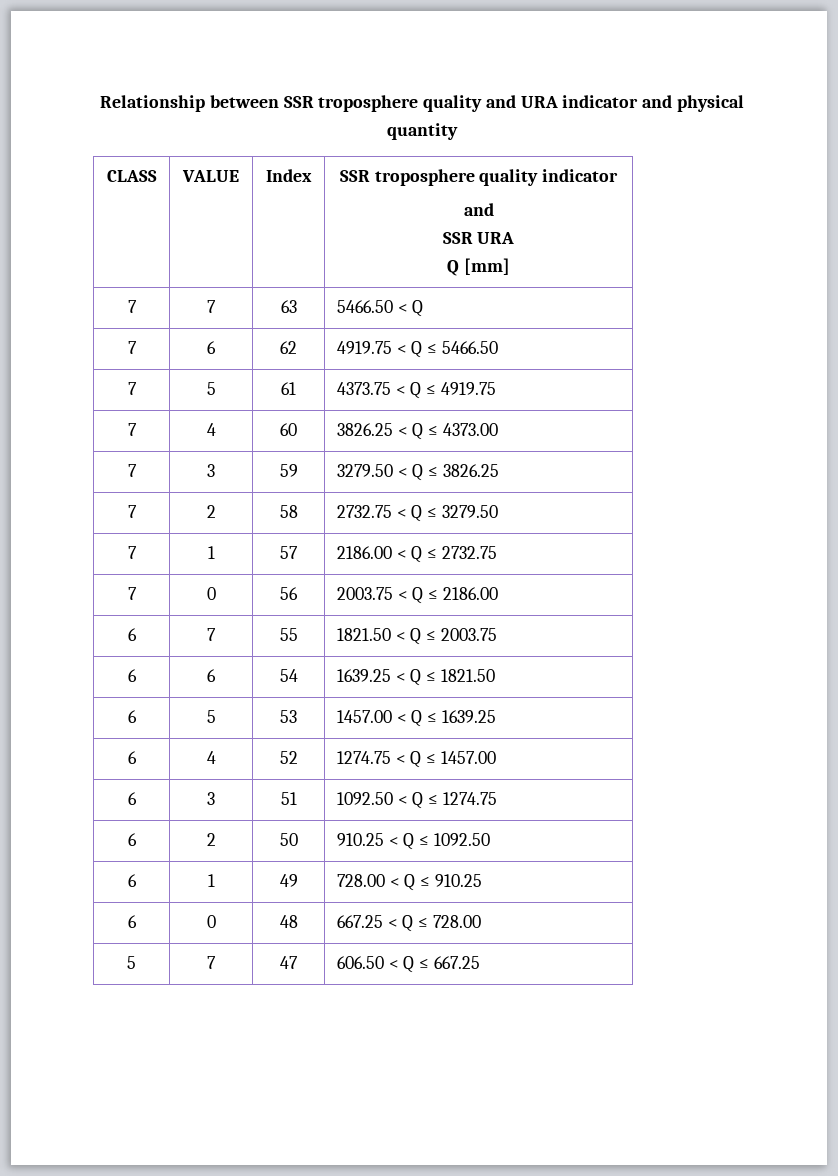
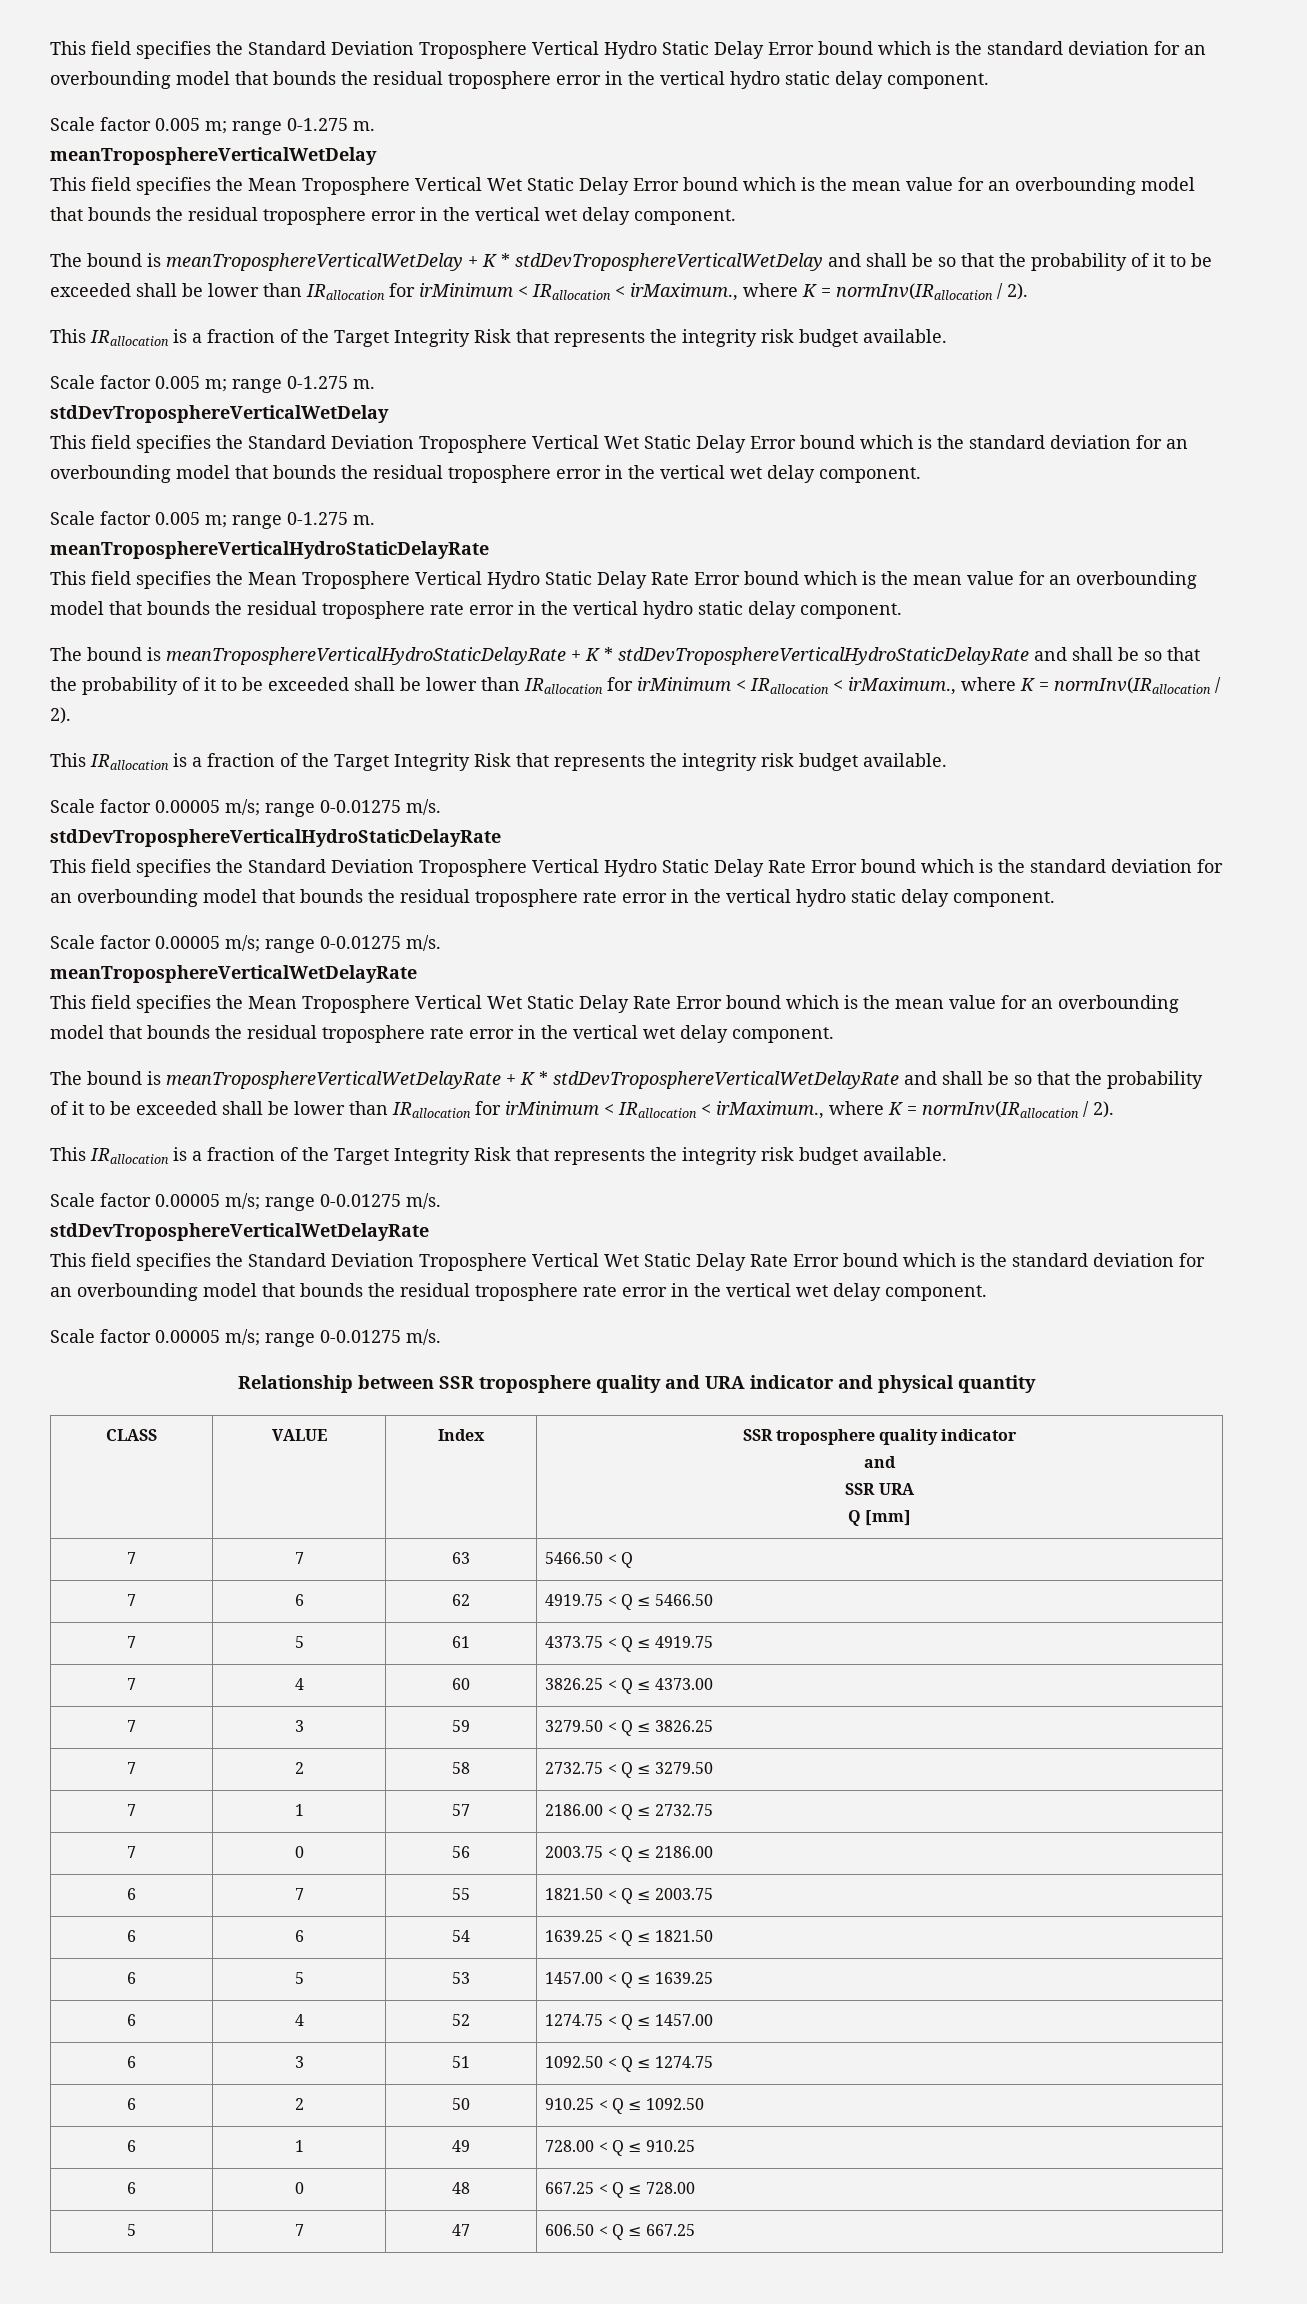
+ This field specifies the Standard Deviation Troposphere Vertical Hydro Static Delay Error bound which is the standard deviation for an overbounding model that bounds the residual troposphere error in the vertical hydro static delay component.
+ Scale factor 0.005 m; range 0-1.275 m.
+ meanTroposphereVerticalWetDelay
+ This field specifies the Mean Troposphere Vertical Wet Static Delay Error bound which is the mean value for an overbounding model that bounds the residual troposphere error in the vertical wet delay component.
+ The bound is meanTroposphereVerticalWetDelay + K * stdDevTroposphereVerticalWetDelay and shall be so that the probability of it to be exceeded shall be lower than IRallocation for irMinimum < IRallocation < irMaximum., where K = normInv(IRallocation / 2).
+ This IRallocation is a fraction of the Target Integrity Risk that represents the integrity risk budget available.
+ Scale factor 0.005 m; range 0-1.275 m.
+ stdDevTroposphereVerticalWetDelay
+ This field specifies the Standard Deviation Troposphere Vertical Wet Static Delay Error bound which is the standard deviation for an overbounding model that bounds the residual troposphere error in the vertical wet delay component.
+ Scale factor 0.005 m; range 0-1.275 m.
+ meanTroposphereVerticalHydroStaticDelayRate
+ This field specifies the Mean Troposphere Vertical Hydro Static Delay Rate Error bound which is the mean value for an overbounding model that bounds the residual troposphere rate error in the vertical hydro static delay component.
+ The bound is meanTroposphereVerticalHydroStaticDelayRate + K * stdDevTroposphereVerticalHydroStaticDelayRate and shall be so that the probability of it to be exceeded shall be lower than IRallocation for irMinimum < IRallocation < irMaximum., where K = normInv(IRallocation / 2).
+ This IRallocation is a fraction of the Target Integrity Risk that represents the integrity risk budget available.
+ Scale factor 0.00005 m/s; range 0-0.01275 m/s.
+ stdDevTroposphereVerticalHydroStaticDelayRate
+ This field specifies the Standard Deviation Troposphere Vertical Hydro Static Delay Rate Error bound which is the standard deviation for an overbounding model that bounds the residual troposphere rate error in the vertical hydro static delay component.
+ Scale factor 0.00005 m/s; range 0-0.01275 m/s.
+ meanTroposphereVerticalWetDelayRate
+ This field specifies the Mean Troposphere Vertical Wet Static Delay Rate Error bound which is the mean value for an overbounding model that bounds the residual troposphere rate error in the vertical wet delay component.
+ The bound is meanTroposphereVerticalWetDelayRate + K * stdDevTroposphereVerticalWetDelayRate and shall be so that the probability of it to be exceeded shall be lower than IRallocation for irMinimum < IRallocation < irMaximum., where K = normInv(IRallocation / 2).
+ This IRallocation is a fraction of the Target Integrity Risk that represents the integrity risk budget available.
+ Scale factor 0.00005 m/s; range 0-0.01275 m/s.
+ stdDevTroposphereVerticalWetDelayRate
+ This field specifies the Standard Deviation Troposphere Vertical Wet Static Delay Rate Error bound which is the standard deviation for an overbounding model that bounds the residual troposphere rate error in the vertical wet delay component.
+ Scale factor 0.00005 m/s; range 0-0.01275 m/s.

